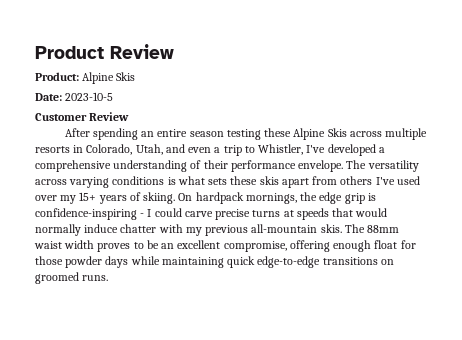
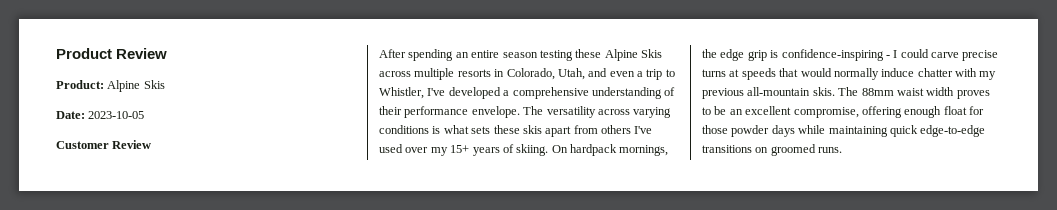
- Date: 2023-10-5
+ Date: 2023-10-05

